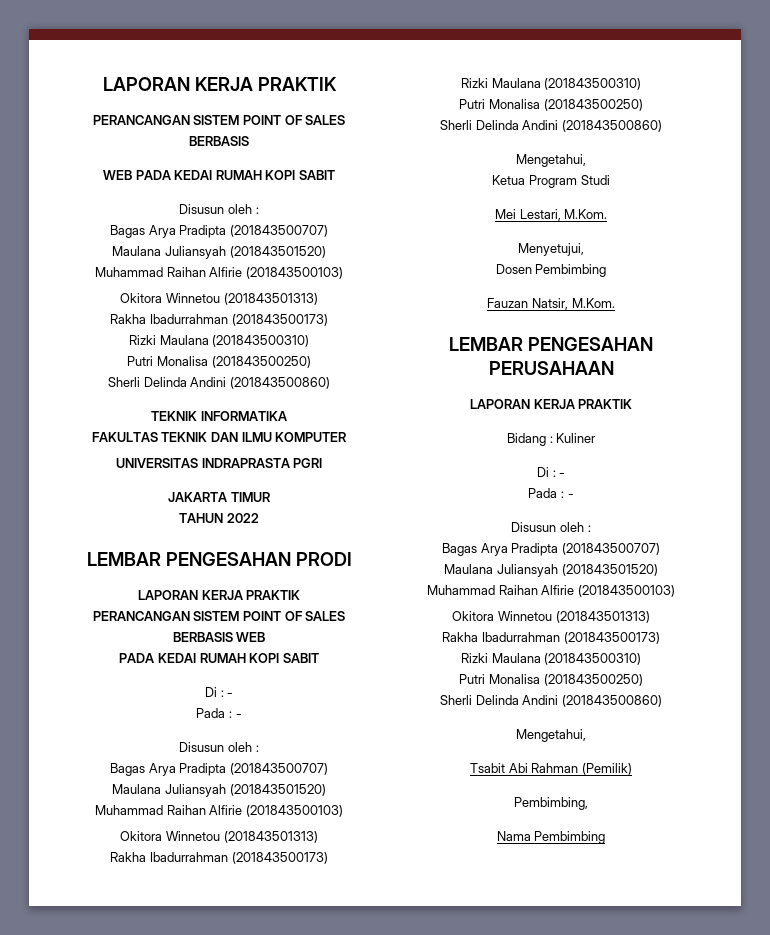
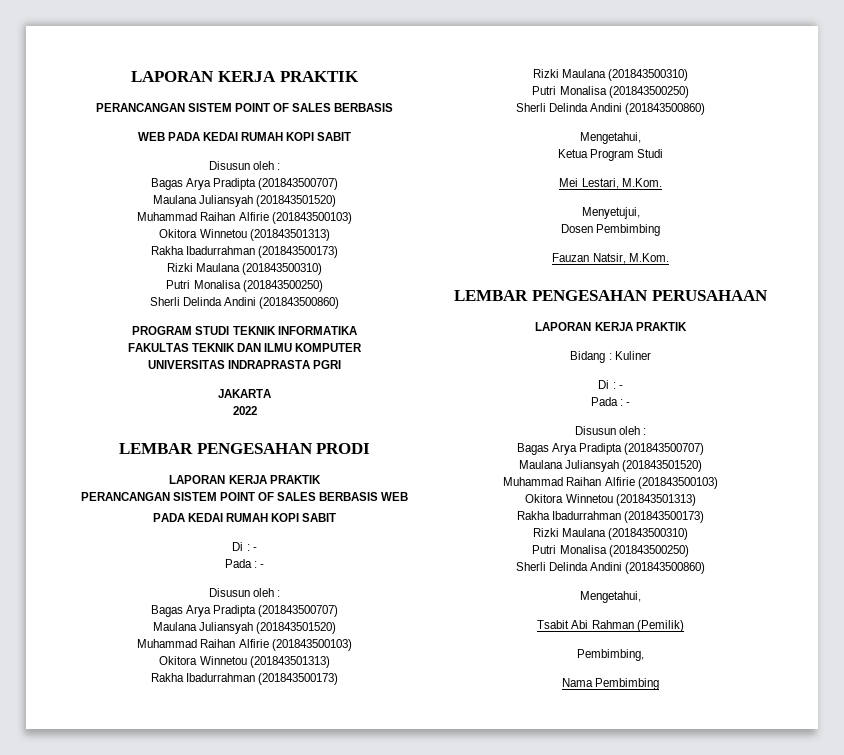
- TEKNIK INFORMATIKA
+ PROGRAM STUDI TEKNIK INFORMATIKA
- JAKARTA TIMUR
- TAHUN 2022
+ JAKARTA
+ 2022

